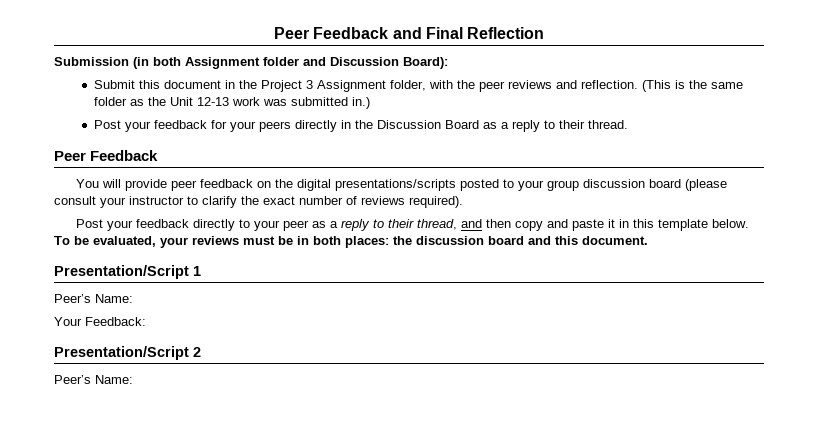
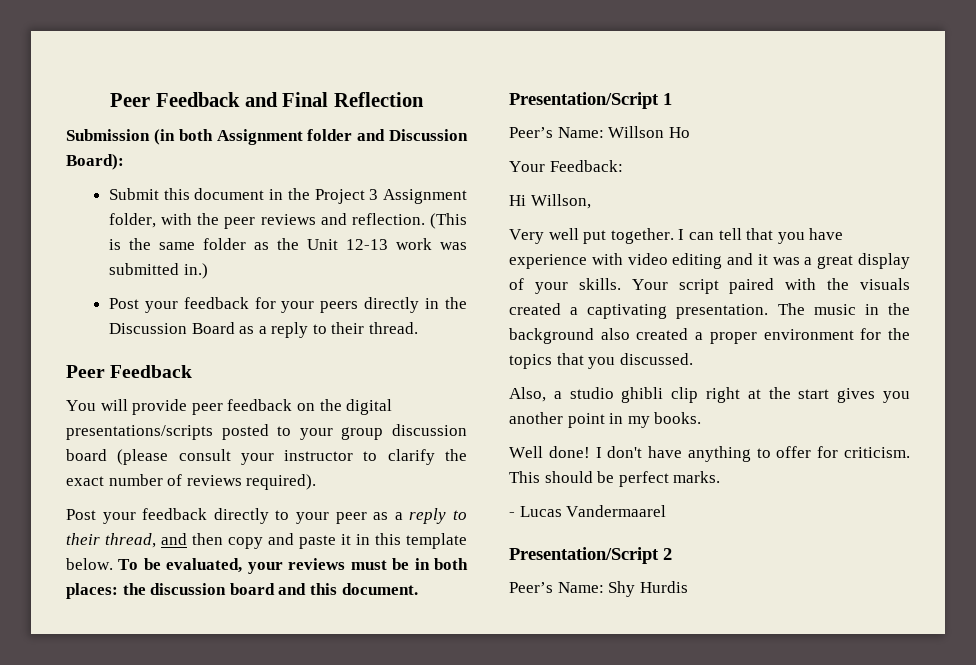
  Presentation/Script 1
- Peer’s Name:
+ Peer’s Name: Willson Ho
+ Hi Willson,
+ Very well put together. I can tell that you have experience with video editing and it was a great display of your skills. Your script paired with the visuals created a captivating presentation. The music in the background also created a proper environment for the topics that you discussed.
+ Also, a studio ghibli clip right at the start gives you another point in my books.
+ Well done! I don't have anything to offer for criticism. This should be perfect marks.
+ - Lucas Vandermaarel
  Presentation/Script 2
- Peer’s Name:
+ Peer’s Name: Shy Hurdis

